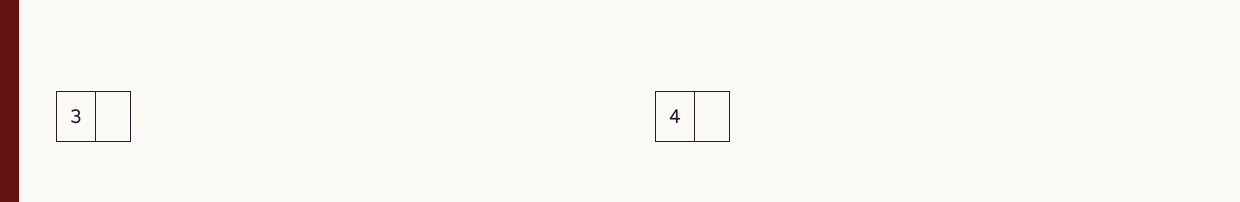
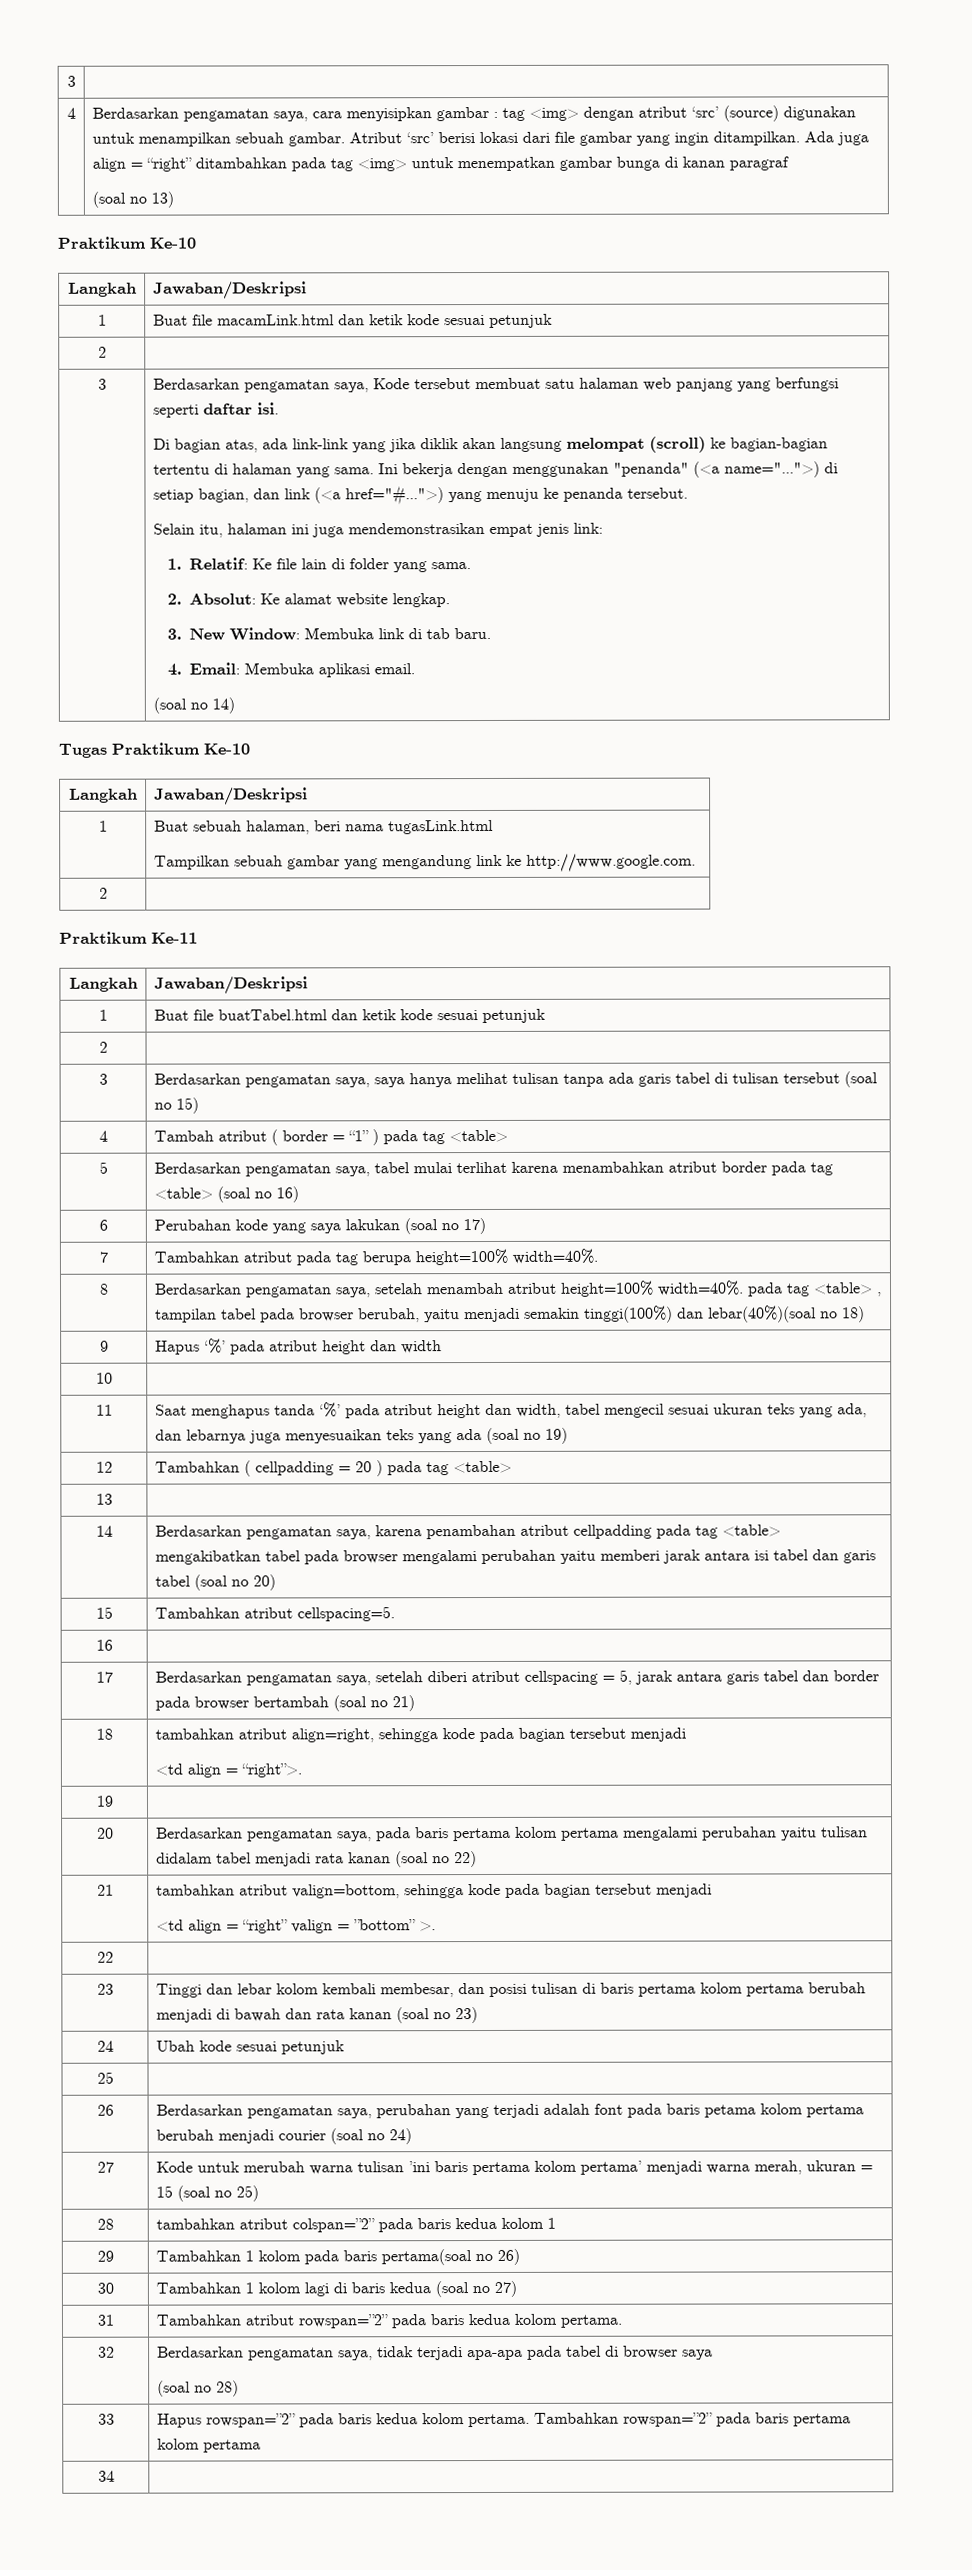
+ Berdasarkan pengamatan saya, cara menyisipkan gambar : tag <img> dengan atribut ‘src’ (source) digunakan untuk menampilkan sebuah gambar. Atribut ‘src’ berisi lokasi dari file gambar yang ingin ditampilkan. Ada juga align = “right” ditambahkan pada tag <img> untuk menempatkan gambar bunga di kanan paragraf
+ (soal no 13)
+ Praktikum Ke-10
+ Langkah | Jawaban/Deskripsi
+ 1 | Buat file macamLink.html dan ketik kode sesuai petunjuk
+ 2 |
+ 3 | Berdasarkan pengamatan saya, Kode tersebut membuat satu halaman web panjang yang berfungsi seperti daftar isi.
+ Di bagian atas, ada link-link yang jika diklik akan langsung melompat (scroll) ke bagian-bagian tertentu di halaman yang sama. Ini bekerja dengan menggunakan "penanda" (<a name="...">) di setiap bagian, dan link (<a href="#...">) yang menuju ke penanda tersebut.
+ Selain itu, halaman ini juga mendemonstrasikan empat jenis link:
+ 1. Relatif: Ke file lain di folder yang sama.
+ 2. Absolut: Ke alamat website lengkap.
+ 3. New Window: Membuka link di tab baru.
+ 4. Email: Membuka aplikasi email.
+ (soal no 14)
+ Tugas Praktikum Ke-10
+ Langkah | Jawaban/Deskripsi
+ 1 | Buat sebuah halaman, beri nama tugasLink.html
+ Tampilkan sebuah gambar yang mengandung link ke http://www.google.com.
+ 2 |
+ Praktikum Ke-11
+ Langkah | Jawaban/Deskripsi
+ 1 | Buat file buatTabel.html dan ketik kode sesuai petunjuk
+ 2 |
+ 3 | Berdasarkan pengamatan saya, saya hanya melihat tulisan tanpa ada garis tabel di tulisan tersebut (soal no 15)
+ 4 | Tambah atribut ( border = “1” ) pada tag <table>
+ 5 | Berdasarkan pengamatan saya, tabel mulai terlihat karena menambahkan atribut border pada tag <table> (soal no 16)
+ 6 | Perubahan kode yang saya lakukan (soal no 17)
+ 7 | Tambahkan atribut pada tag berupa height=100% width=40%.
+ 8 | Berdasarkan pengamatan saya, setelah menambah atribut height=100% width=40%. pada tag <table> , tampilan tabel pada browser berubah, yaitu menjadi semakin tinggi(100%) dan lebar(40%)(soal no 18)
+ 9 | Hapus ‘%’ pada atribut height dan width
+ 10 |
+ 11 | Saat menghapus tanda ‘%’ pada atribut height dan width, tabel mengecil sesuai ukuran teks yang ada, dan lebarnya juga menyesuaikan teks yang ada (soal no 19)
+ 12 | Tambahkan ( cellpadding = 20 ) pada tag <table>
+ 13 |
+ 14 | Berdasarkan pengamatan saya, karena penambahan atribut cellpadding pada tag <table> mengakibatkan tabel pada browser mengalami perubahan yaitu memberi jarak antara isi tabel dan garis tabel (soal no 20)
+ 15 | Tambahkan atribut cellspacing=5.
+ 16 |
+ 17 | Berdasarkan pengamatan saya, setelah diberi atribut cellspacing = 5, jarak antara garis tabel dan border pada browser bertambah (soal no 21)
+ 18 | tambahkan atribut align=right, sehingga kode pada bagian tersebut menjadi
+ <td align = “right”>.
+ 19 |
+ 20 | Berdasarkan pengamatan saya, pada baris pertama kolom pertama mengalami perubahan yaitu tulisan didalam tabel menjadi rata kanan (soal no 22)
+ 21 | tambahkan atribut valign=bottom, sehingga kode pada bagian tersebut menjadi
+ <td align = “right” valign = ”bottom” >.
+ 22 |
+ 23 | Tinggi dan lebar kolom kembali membesar, dan posisi tulisan di baris pertama kolom pertama berubah menjadi di bawah dan rata kanan (soal no 23)
+ 24 | Ubah kode sesuai petunjuk
+ 25 |
+ 26 | Berdasarkan pengamatan saya, perubahan yang terjadi adalah font pada baris petama kolom pertama berubah menjadi courier (soal no 24)
+ 27 | Kode untuk merubah warna tulisan ’ini baris pertama kolom pertama’ menjadi warna merah, ukuran = 15 (soal no 25)
+ 28 | tambahkan atribut colspan=”2” pada baris kedua kolom 1
+ 29 | Tambahkan 1 kolom pada baris pertama(soal no 26)
+ 30 | Tambahkan 1 kolom lagi di baris kedua (soal no 27)
+ 31 | Tambahkan atribut rowspan=”2” pada baris kedua kolom pertama.
+ 32 | Berdasarkan pengamatan saya, tidak terjadi apa-apa pada tabel di browser saya
+ (soal no 28)
+ 33 | Hapus rowspan=”2” pada baris kedua kolom pertama. Tambahkan rowspan=”2” pada baris pertama kolom pertama
+ 34 |

